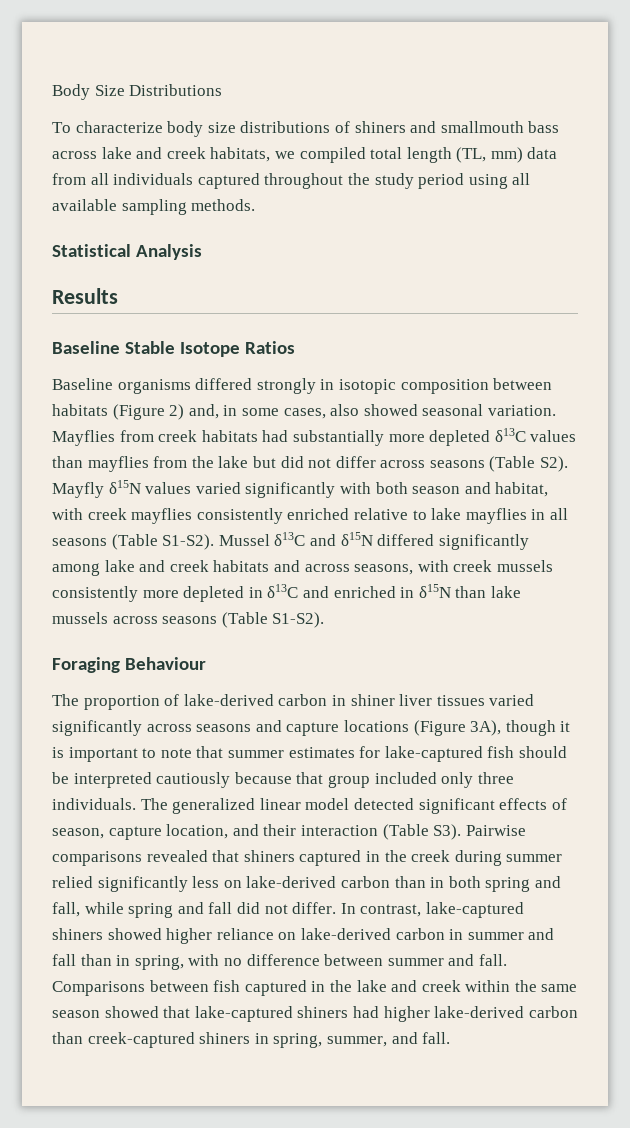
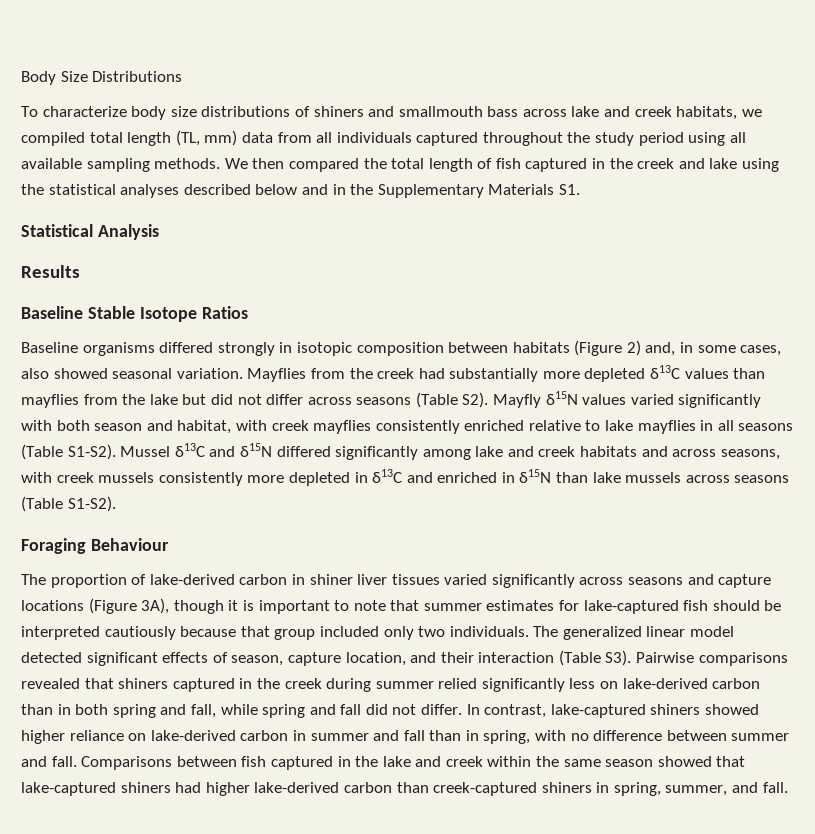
+ We then compared the total length of fish captured in the creek and lake using the statistical analyses described below and in the Supplementary Materials S1.
- Mayflies from creek habitats had substantially more depleted δ13C values than mayflies from the lake but did not differ across seasons (Table S2). Mayfly δ15N values varied significantly with both season and habitat, with creek mayflies consistently enriched relative to lake mayflies in all seasons (Table S1-S2).
+ Mayflies from the creek had substantially more depleted δ13C values than mayflies from the lake but did not differ across seasons (Table S2). Mayfly δ15N values varied significantly with both season and habitat, with creek mayflies consistently enriched relative to lake mayflies in all seasons (Table S1-S2).
- The proportion of lake-derived carbon in shiner liver tissues varied significantly across seasons and capture locations (Figure 3A), though it is important to note that summer estimates for lake-captured fish should be interpreted cautiously because that group included only three individuals.
+ The proportion of lake-derived carbon in shiner liver tissues varied significantly across seasons and capture locations (Figure 3A), though it is important to note that summer estimates for lake-captured fish should be interpreted cautiously because that group included only two individuals.

